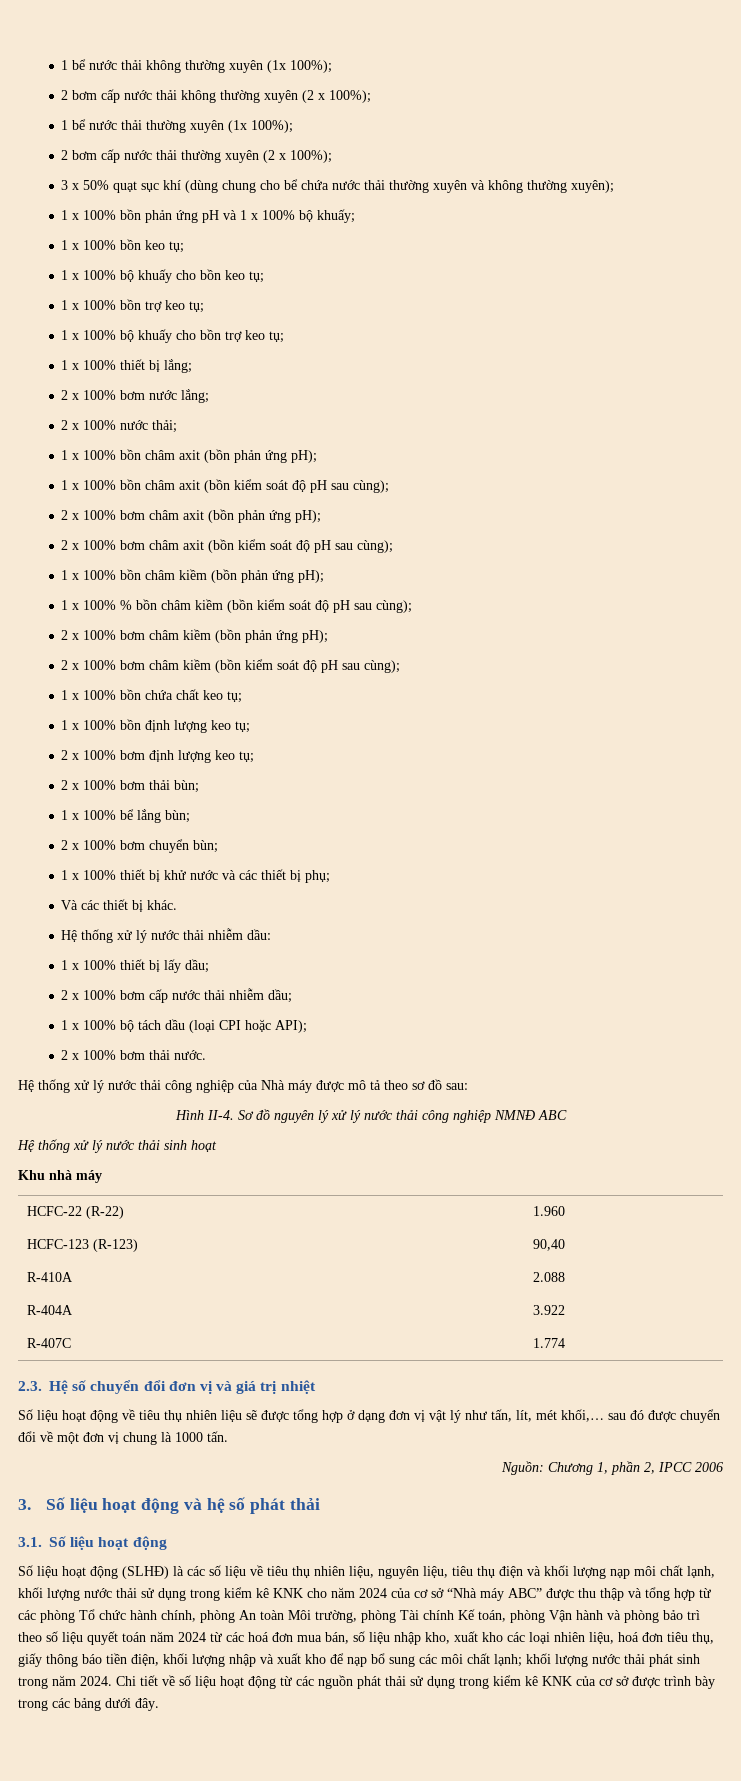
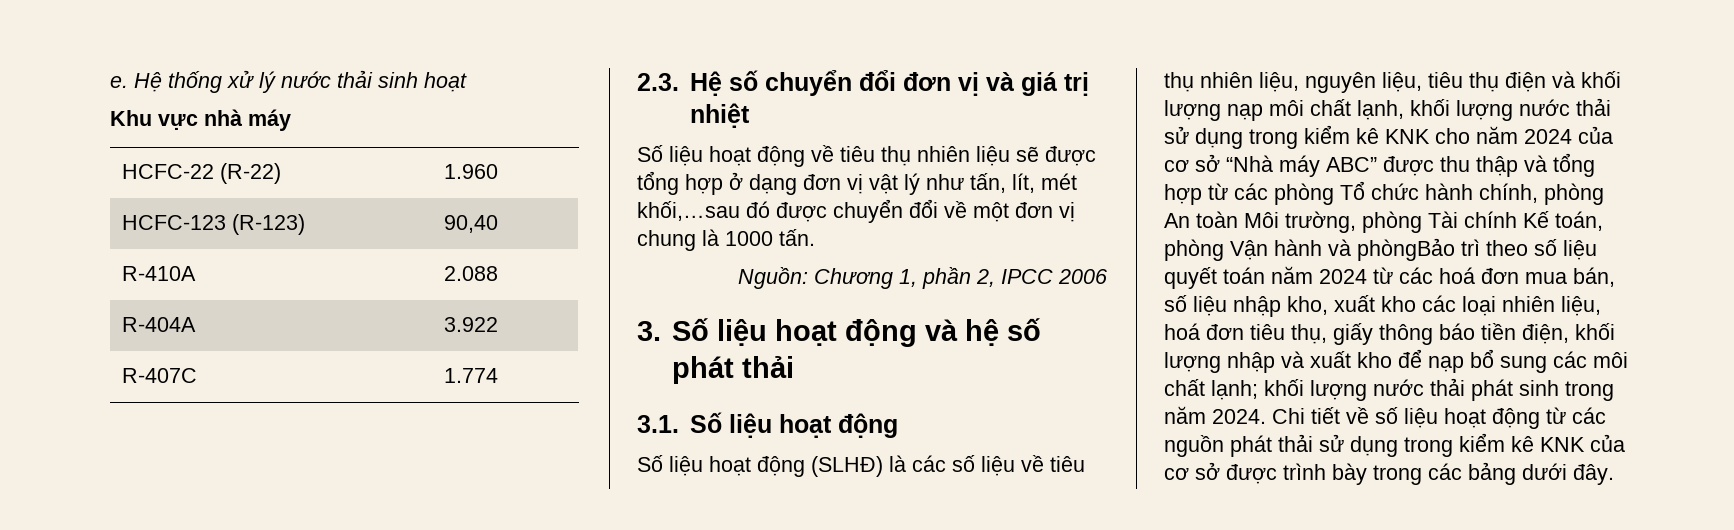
- 1 bể nước thải không thường xuyên (1x 100%);
- 2 bơm cấp nước thải không thường xuyên (2 x 100%);
- 1 bể nước thải thường xuyên (1x 100%);
- 2 bơm cấp nước thải thường xuyên (2 x 100%);
- 3 x 50% quạt sục khí (dùng chung cho bể chứa nước thải thường xuyên và không thường xuyên);
- 1 x 100% bồn phản ứng pH và 1 x 100% bộ khuấy;
- 1 x 100% bồn keo tụ;
- 1 x 100% bộ khuấy cho bồn keo tụ;
- 1 x 100% bồn trợ keo tụ;
- 1 x 100% bộ khuấy cho bồn trợ keo tụ;
- 1 x 100% thiết bị lắng;
- 2 x 100% bơm nước lắng;
- 2 x 100% nước thải;
- 1 x 100% bồn châm axit (bồn phản ứng pH);
- 1 x 100% bồn châm axit (bồn kiểm soát độ pH sau cùng);
- 2 x 100% bơm châm axit (bồn phản ứng pH);
- 2 x 100% bơm châm axit (bồn kiểm soát độ pH sau cùng);
- 1 x 100% bồn châm kiềm (bồn phản ứng pH);
- 1 x 100% % bồn châm kiềm (bồn kiểm soát độ pH sau cùng);
- 2 x 100% bơm châm kiềm (bồn phản ứng pH);
- 2 x 100% bơm châm kiềm (bồn kiểm soát độ pH sau cùng);
- 1 x 100% bồn chứa chất keo tụ;
- 1 x 100% bồn định lượng keo tụ;
- 2 x 100% bơm định lượng keo tụ;
- 2 x 100% bơm thải bùn;
- 1 x 100% bể lắng bùn;
- 2 x 100% bơm chuyển bùn;
- 1 x 100% thiết bị khử nước và các thiết bị phụ;
- Và các thiết bị khác.
- Hệ thống xử lý nước thải nhiễm dầu:
- 1 x 100% thiết bị lấy dầu;
- 2 x 100% bơm cấp nước thải nhiễm dầu;
- 1 x 100% bộ tách dầu (loại CPI hoặc API);
- 2 x 100% bơm thải nước.
- Hệ thống xử lý nước thải công nghiệp của Nhà máy được mô tả theo sơ đồ sau:
- Hình II‑4. Sơ đồ nguyên lý xử lý nước thải công nghiệp NMNĐ ABC
- Hệ thống xử lý nước thải sinh hoạt
+ e. Hệ thống xử lý nước thải sinh hoạt
- Khu nhà máy
+ Khu vực nhà máy
- Số liệu hoạt động về tiêu thụ nhiên liệu sẽ được tổng hợp ở dạng đơn vị vật lý như tấn, lít, mét khối,… sau đó được chuyển đổi về một đơn vị chung là 1000 tấn.
+ Số liệu hoạt động về tiêu thụ nhiên liệu sẽ được tổng hợp ở dạng đơn vị vật lý như tấn, lít, mét khối,…sau đó được chuyển đổi về một đơn vị chung là 1000 tấn.
- Số liệu hoạt động (SLHĐ) là các số liệu về tiêu thụ nhiên liệu, nguyên liệu, tiêu thụ điện và khối lượng nạp môi chất lạnh, khối lượng nước thải sử dụng trong kiểm kê KNK cho năm 2024 của cơ sở “Nhà máy ABC” được thu thập và tổng hợp từ các phòng Tổ chức hành chính, phòng An toàn Môi trường, phòng Tài chính Kế toán, phòng Vận hành và phòng bảo trì theo số liệu quyết toán năm 2024 từ các hoá đơn mua bán, số liệu nhập kho, xuất kho các loại nhiên liệu, hoá đơn tiêu thụ, giấy thông báo tiền điện, khối lượng nhập và xuất kho để nạp bổ sung các môi chất lạnh;
+ Số liệu hoạt động (SLHĐ) là các số liệu về tiêu thụ nhiên liệu, nguyên liệu, tiêu thụ điện và khối lượng nạp môi chất lạnh, khối lượng nước thải sử dụng trong kiểm kê KNK cho năm 2024 của cơ sở “Nhà máy ABC” được thu thập và tổng hợp từ các phòng Tổ chức hành chính, phòng An toàn Môi trường, phòng Tài chính Kế toán, phòng Vận hành và phòngBảo trì theo số liệu quyết toán năm 2024 từ các hoá đơn mua bán, số liệu nhập kho, xuất kho các loại nhiên liệu, hoá đơn tiêu thụ, giấy thông báo tiền điện, khối lượng nhập và xuất kho để nạp bổ sung các môi chất lạnh;

